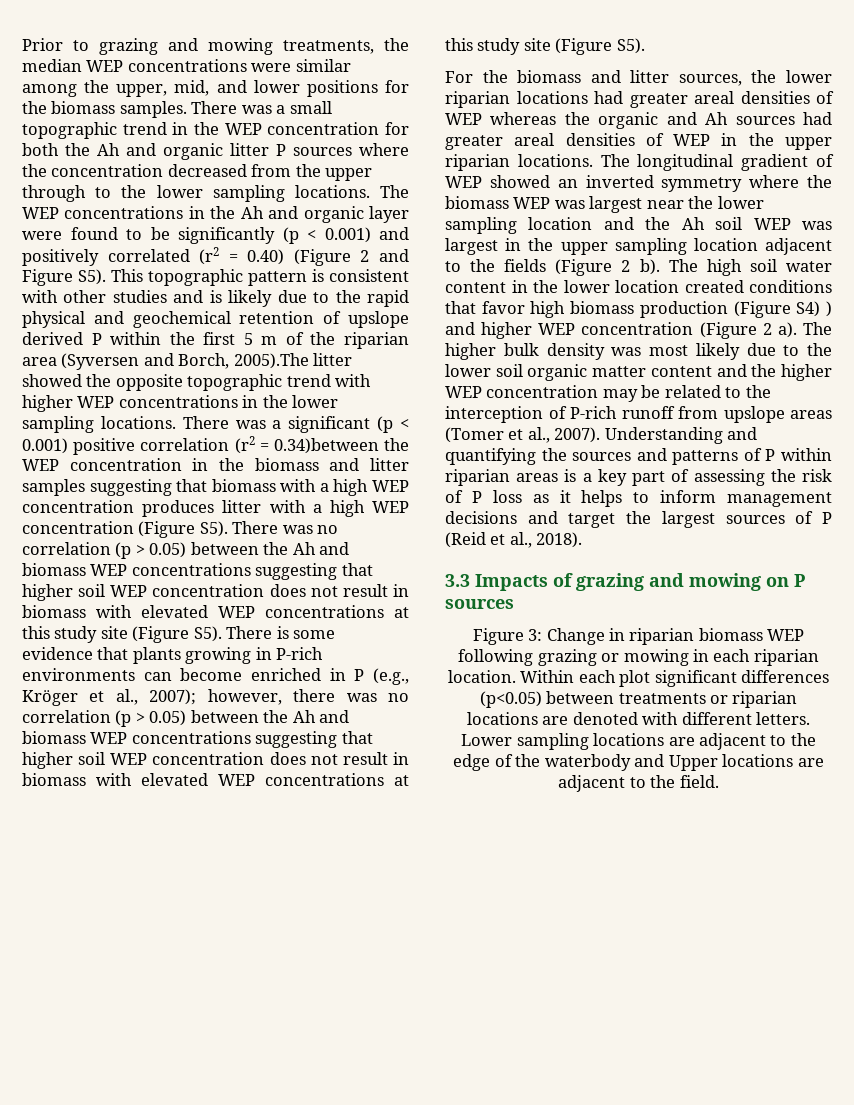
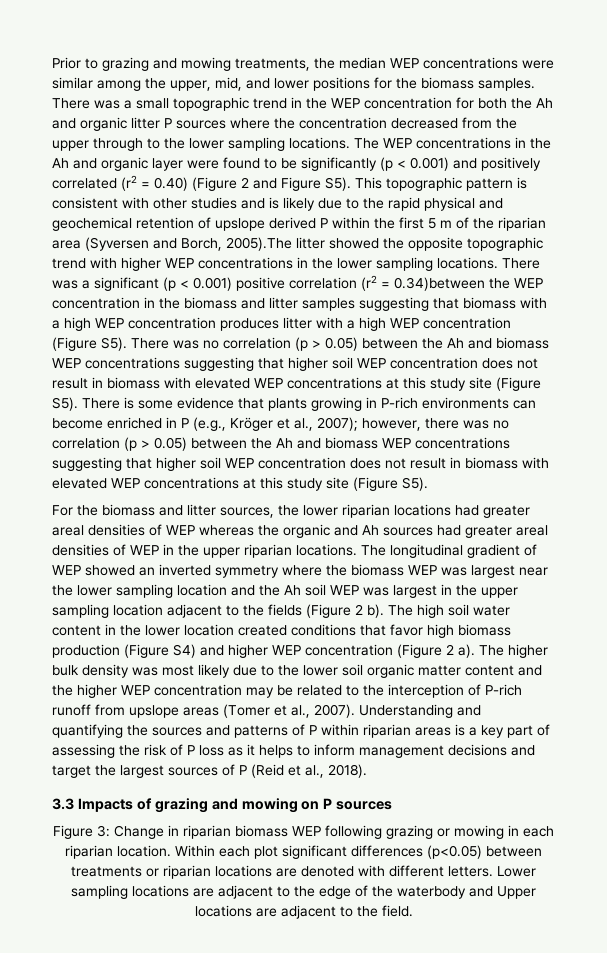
- The high soil water content in the lower location created conditions that favor high biomass production (Figure S4) ) and higher WEP concentration (Figure 2 a).
+ The high soil water content in the lower location created conditions that favor high biomass production (Figure S4) and higher WEP concentration (Figure 2 a).

